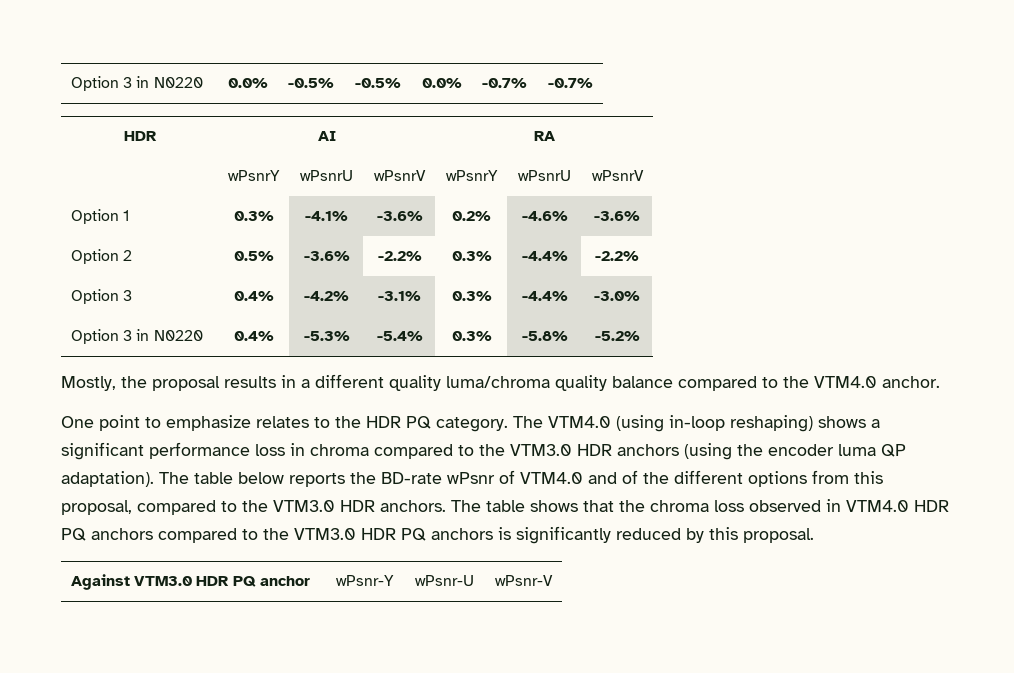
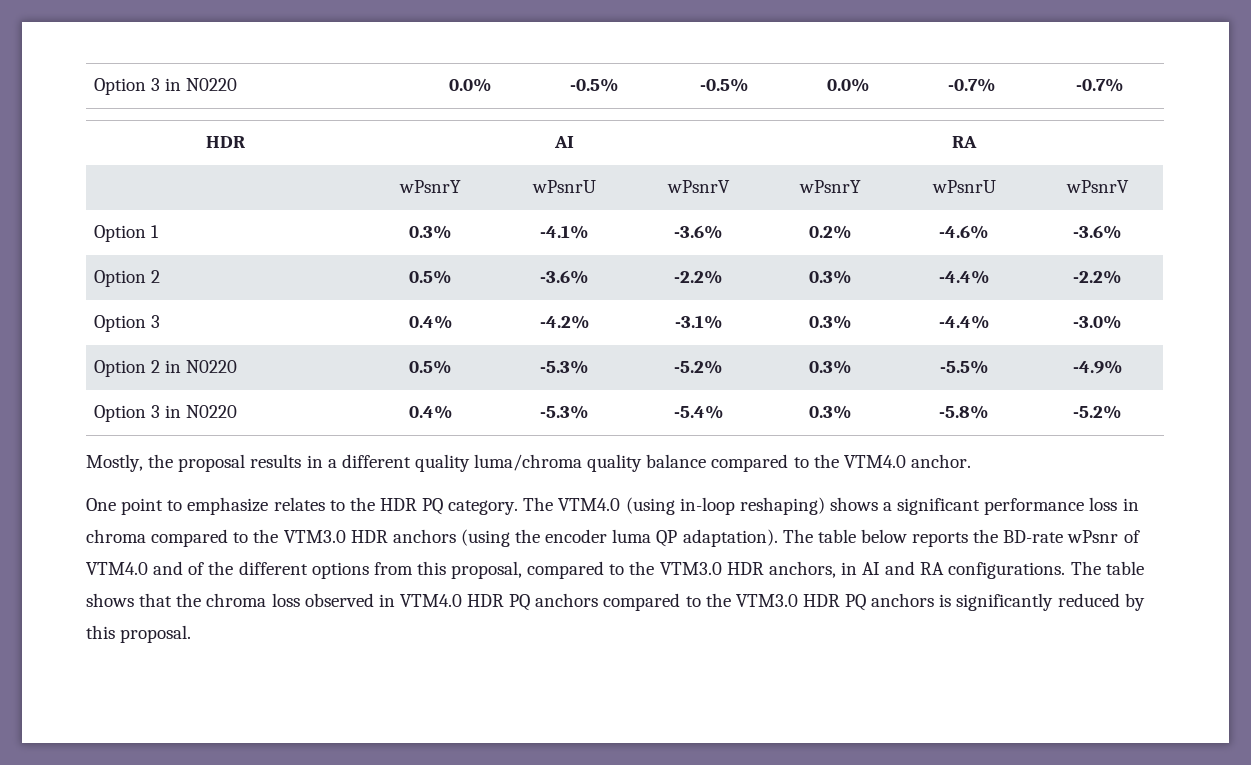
+ Option 2 in N0220 | 0.5% | -5.3% | -5.2% | 0.3% | -5.5% | -4.9%
- The table below reports the BD-rate wPsnr of VTM4.0 and of the different options from this proposal, compared to the VTM3.0 HDR anchors.
+ The table below reports the BD-rate wPsnr of VTM4.0 and of the different options from this proposal, compared to the VTM3.0 HDR anchors, in AI and RA configurations.
- Against VTM3.0 HDR PQ anchor | wPsnr-Y | wPsnr-U | wPsnr-V

